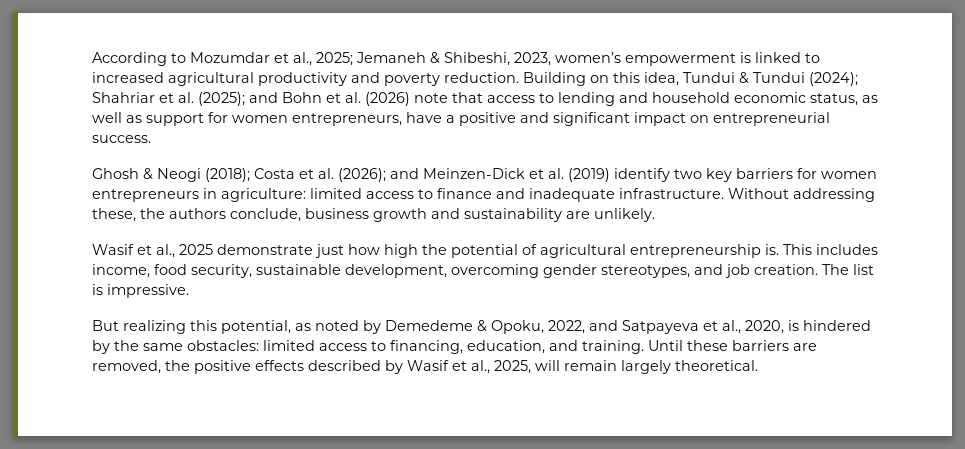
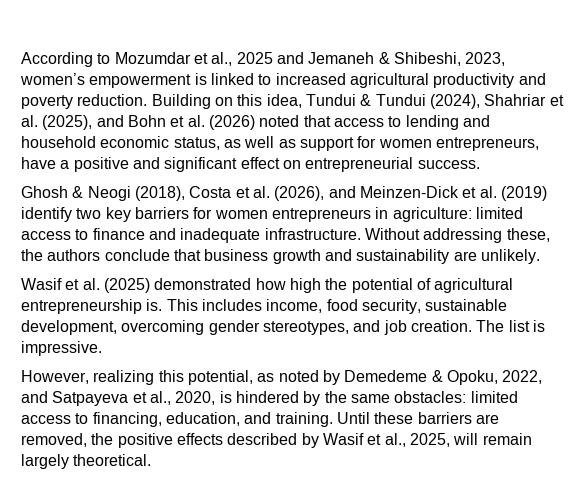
- According to Mozumdar et al., 2025; Jemaneh & Shibeshi, 2023, women’s empowerment is linked to increased agricultural productivity and poverty reduction.
+ According to Mozumdar et al., 2025 and Jemaneh & Shibeshi, 2023, women’s empowerment is linked to increased agricultural productivity and poverty reduction.
- Building on this idea, Tundui & Tundui (2024); Shahriar et al. (2025); and Bohn et al. (2026) note that access to lending and household economic status, as well as support for women entrepreneurs, have a positive and significant impact on entrepreneurial success.
+ Building on this idea, Tundui & Tundui (2024), Shahriar et al. (2025), and Bohn et al. (2026) noted that access to lending and household economic status, as well as support for women entrepreneurs, have a positive and significant effect on entrepreneurial success.
- Ghosh & Neogi (2018); Costa et al. (2026); and Meinzen-Dick et al. (2019) identify two key barriers for women entrepreneurs in agriculture: limited access to finance and inadequate infrastructure.
+ Ghosh & Neogi (2018), Costa et al. (2026), and Meinzen-Dick et al. (2019) identify two key barriers for women entrepreneurs in agriculture: limited access to finance and inadequate infrastructure.
- Without addressing these, the authors conclude, business growth and sustainability are unlikely.
+ Without addressing these, the authors conclude that business growth and sustainability are unlikely.
- Wasif et al., 2025 demonstrate just how high the potential of agricultural entrepreneurship is.
+ Wasif et al. (2025) demonstrated how high the potential of agricultural entrepreneurship is.
- But realizing this potential, as noted by Demedeme & Opoku, 2022, and Satpayeva et al., 2020, is hindered by the same obstacles: limited access to financing, education, and training.
+ However, realizing this potential, as noted by Demedeme & Opoku, 2022, and Satpayeva et al., 2020, is hindered by the same obstacles: limited access to financing, education, and training.

